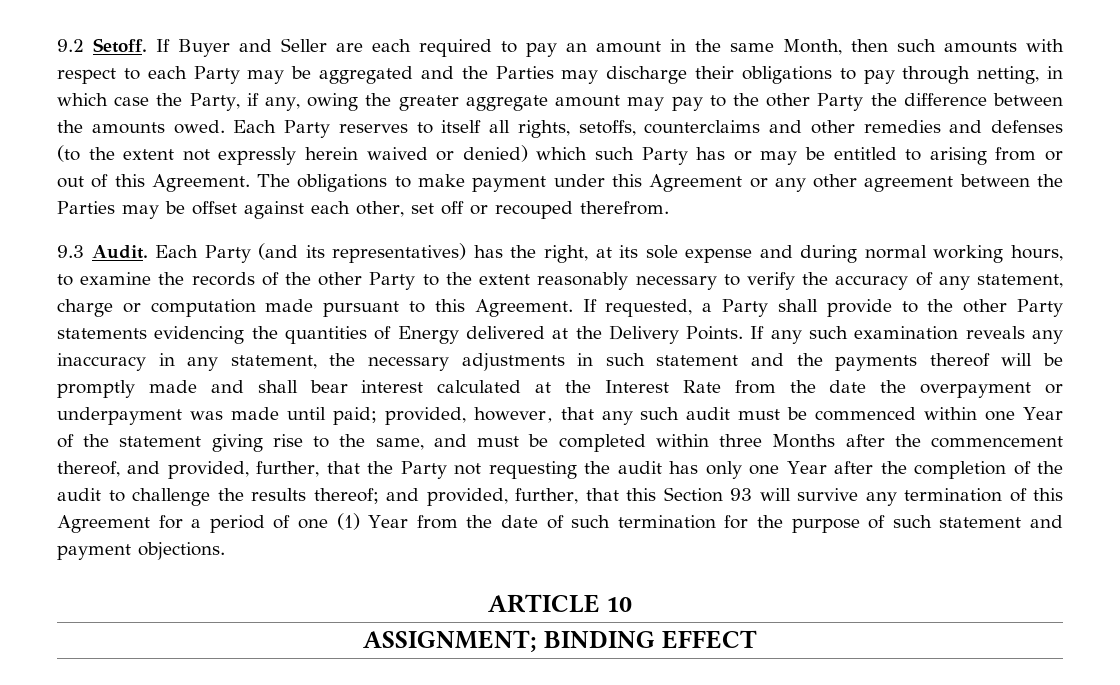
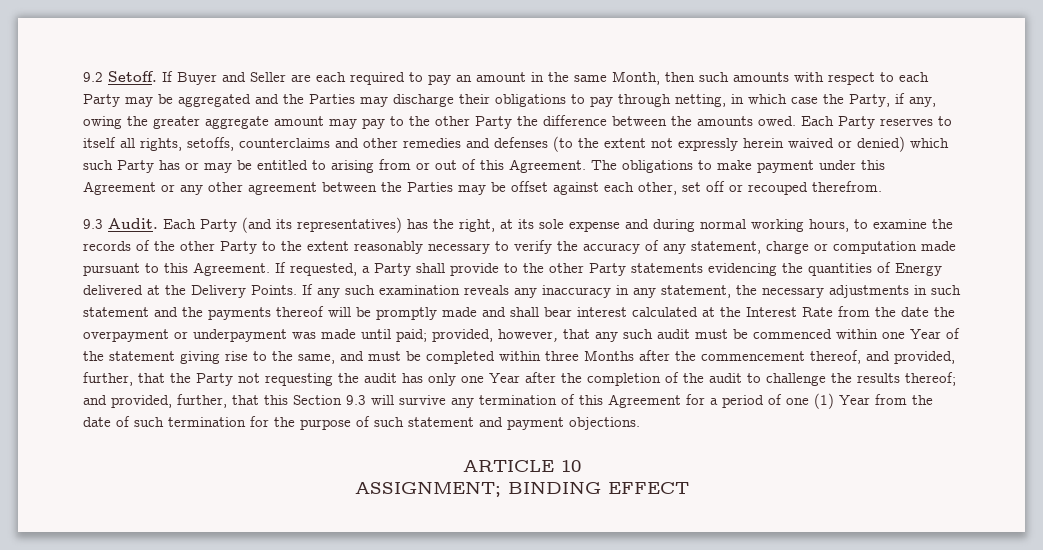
- and provided, further, that this Section 93 will survive any termination of this Agreement for a period of one (1) Year from the date of such termination for the purpose of such statement and payment objections.
+ and provided, further, that this Section 9.3 will survive any termination of this Agreement for a period of one (1) Year from the date of such termination for the purpose of such statement and payment objections.

